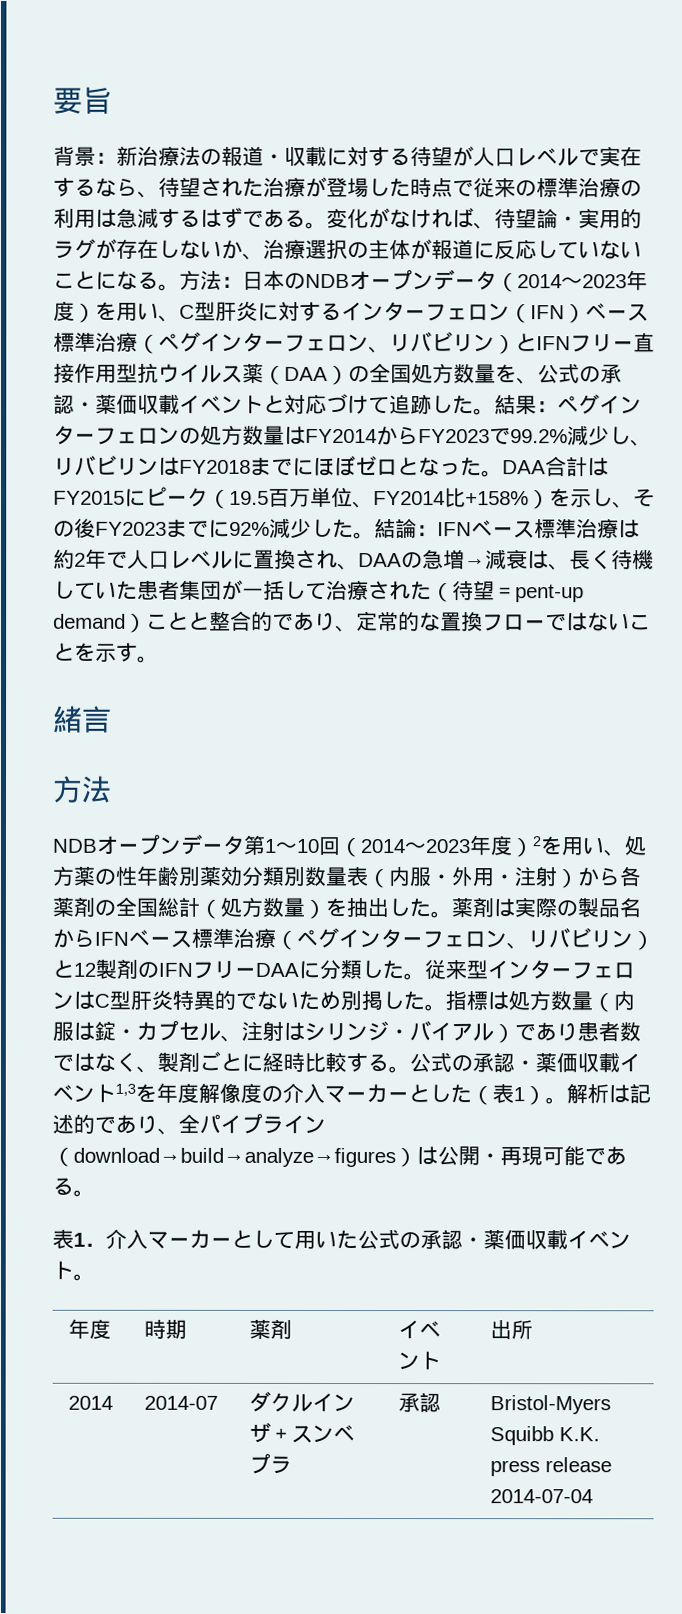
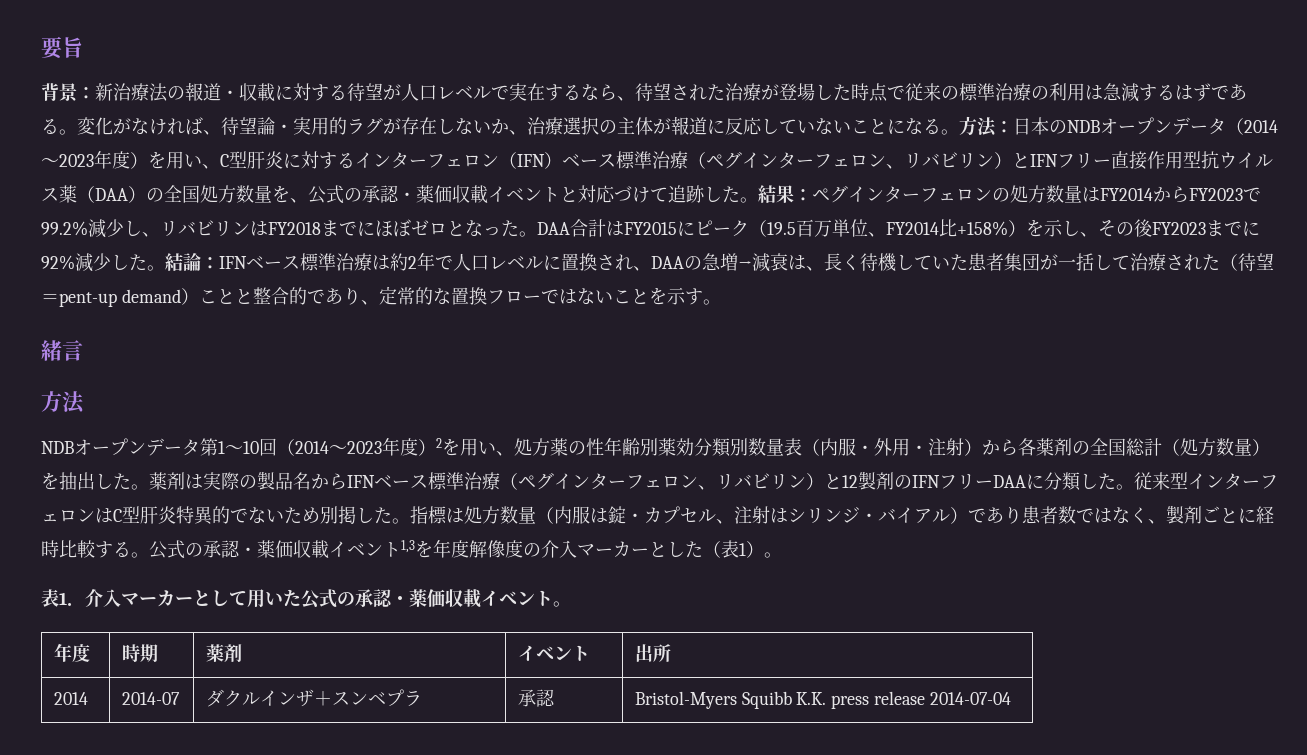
- 解析は記述的であり、全パイプライン（download→build→analyze→figures）は公開・再現可能である。

